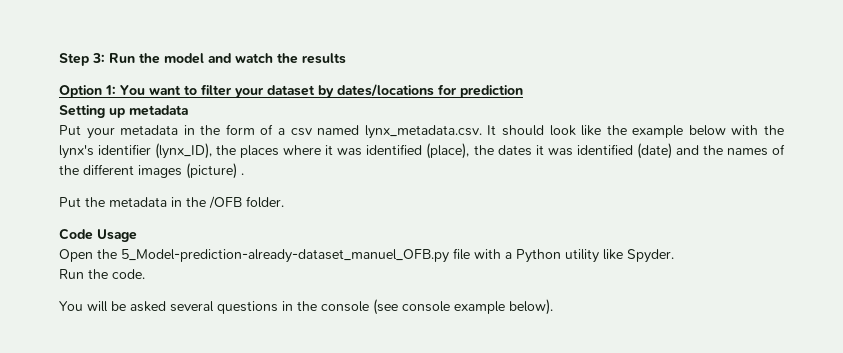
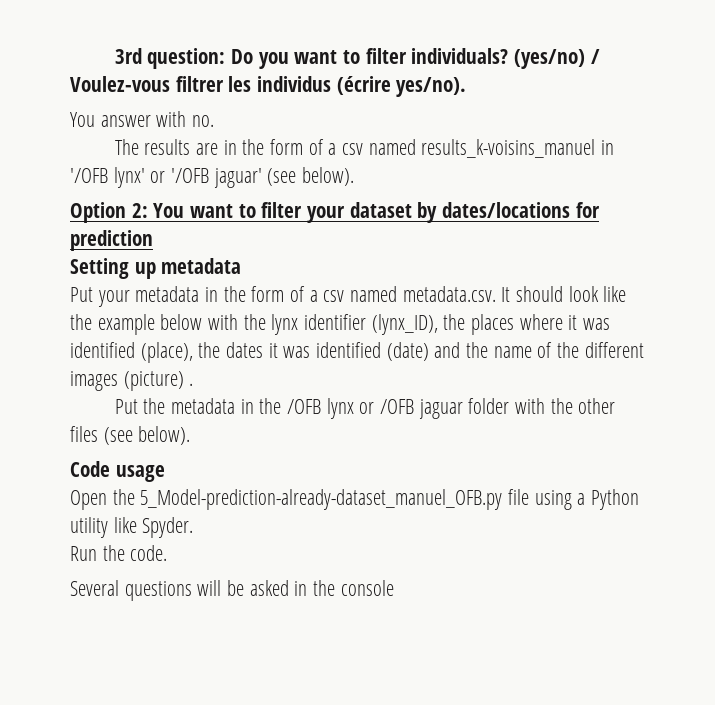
- Step 3: Run the model and watch the results
+ 3rd question: Do you want to filter individuals? (yes/no) / Voulez-vous filtrer les individus (écrire yes/no).
+ You answer with no.
+ The results are in the form of a csv named results_k-voisins_manuel in '/OFB lynx' or '/OFB jaguar' (see below).
- Option 1: You want to filter your dataset by dates/locations for prediction
+ Option 2: You want to filter your dataset by dates/locations for prediction
- Put your metadata in the form of a csv named lynx_metadata.csv. It should look like the example below with the lynx's identifier (lynx_ID), the places where it was identified (place), the dates it was identified (date) and the names of the different images (picture) .
+ Put your metadata in the form of a csv named metadata.csv. It should look like the example below with the lynx identifier (lynx_ID), the places where it was identified (place), the dates it was identified (date) and the name of the different images (picture) .
- Put the metadata in the /OFB folder.
+ Put the metadata in the /OFB lynx or /OFB jaguar folder with the other files (see below).
- Code Usage
+ Code usage
- Open the 5_Model-prediction-already-dataset_manuel_OFB.py file with a Python utility like Spyder.
+ Open the 5_Model-prediction-already-dataset_manuel_OFB.py file using a Python utility like Spyder.
- You will be asked several questions in the console (see console example below).
+ Several questions will be asked in the console

